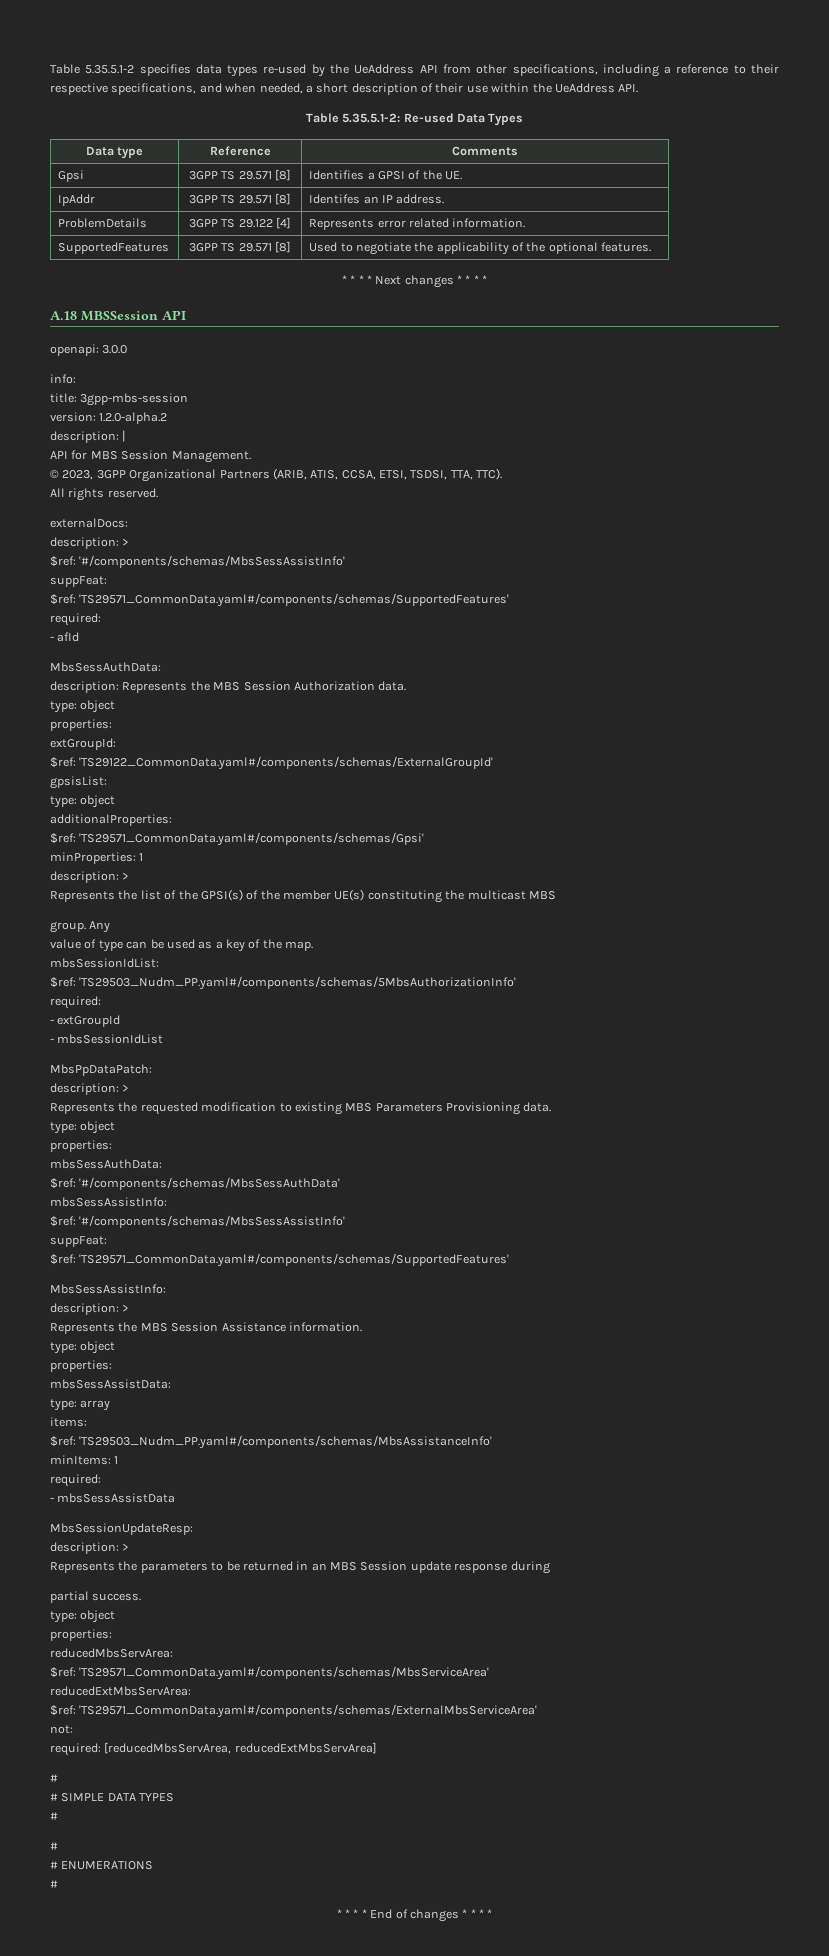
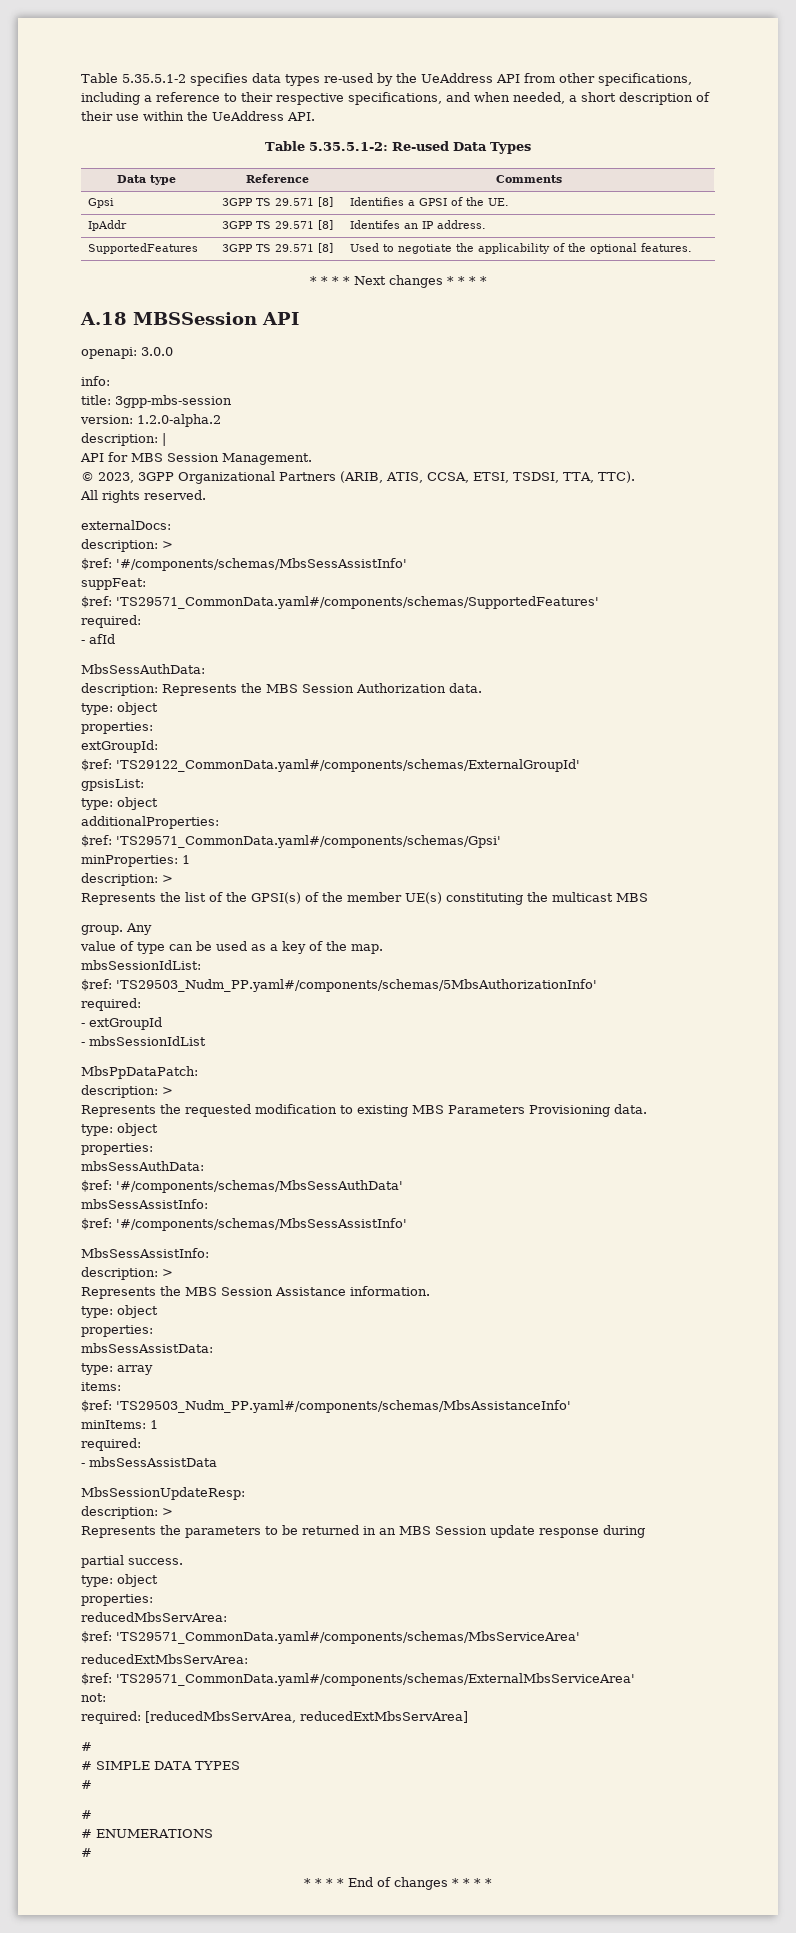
- ProblemDetails | 3GPP TS 29.122 [4] | Represents error related information.
  mbsSessAssistInfo:
  $ref: '#/components/schemas/MbsSessAssistInfo'
- suppFeat:
- $ref: 'TS29571_CommonData.yaml#/components/schemas/SupportedFeatures'

